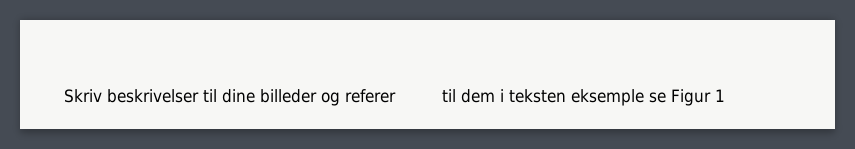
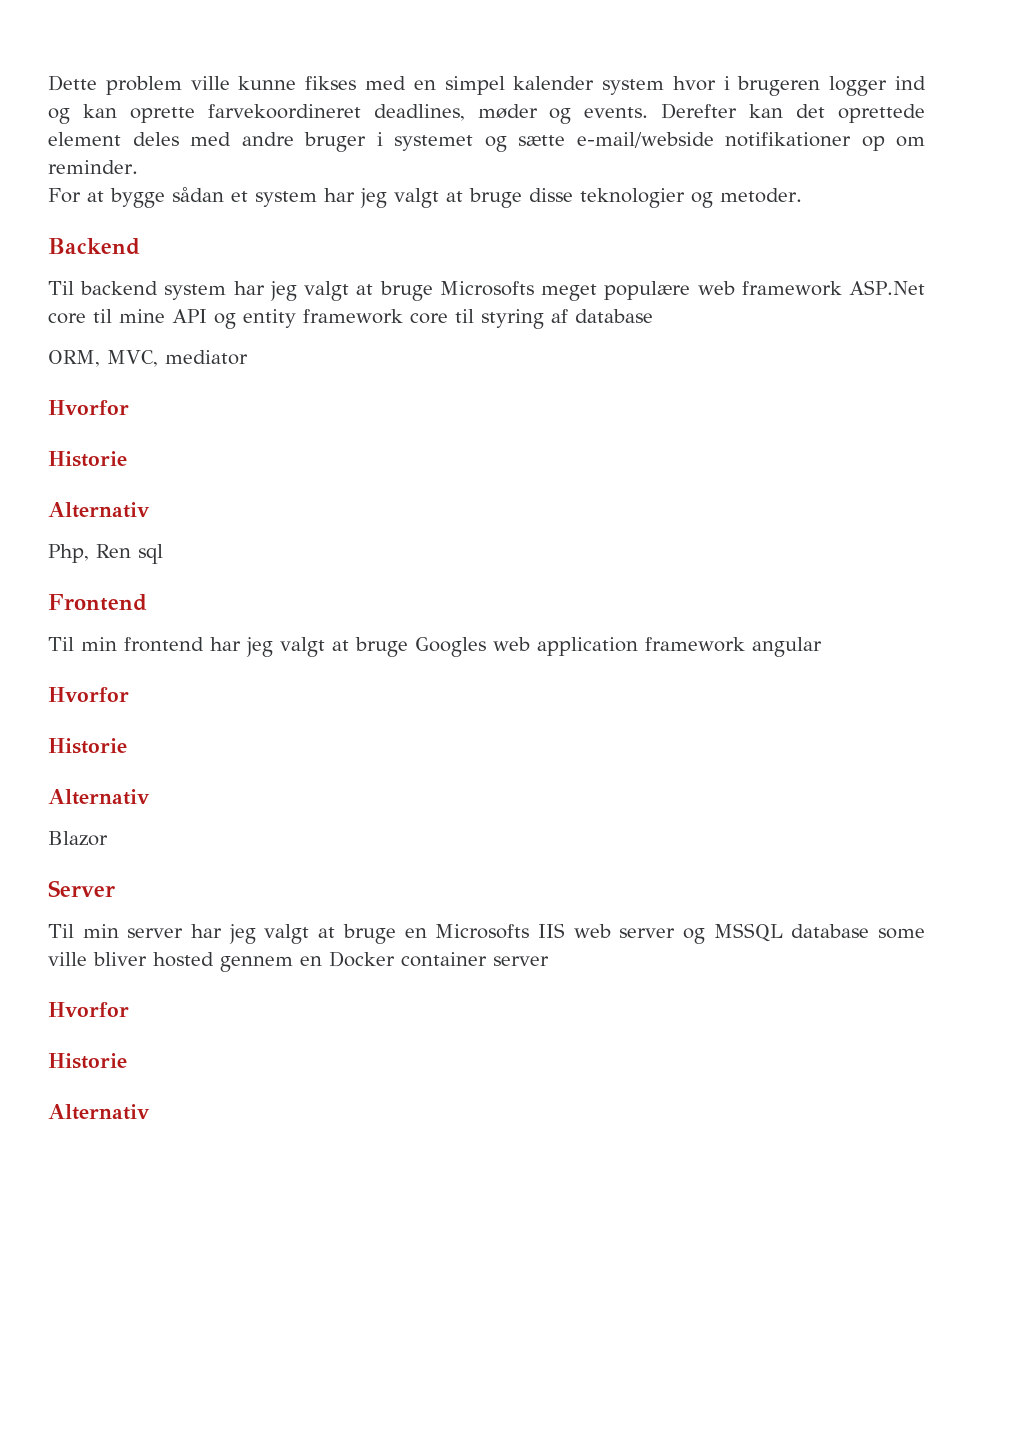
- Skriv beskrivelser til dine billeder og referer til dem i teksten eksemple se Figur 1
+ Dette problem ville kunne fikses med en simpel kalender system hvor i brugeren logger ind og kan oprette farvekoordineret deadlines, møder og events. Derefter kan det oprettede element deles med andre bruger i systemet og sætte e-mail/webside notifikationer op om reminder.
+ For at bygge sådan et system har jeg valgt at bruge disse teknologier og metoder.
+ Backend
+ Til backend system har jeg valgt at bruge Microsofts meget populære web framework ASP.Net core til mine API og entity framework core til styring af database
+ ORM, MVC, mediator
+ Hvorfor
+ Historie
+ Alternativ
+ Php, Ren sql
+ Frontend
+ Til min frontend har jeg valgt at bruge Googles web application framework angular
+ Hvorfor
+ Historie
+ Alternativ
+ Blazor
+ Server
+ Til min server har jeg valgt at bruge en Microsofts IIS web server og MSSQL database some ville bliver hosted gennem en Docker container server
+ Hvorfor
+ Historie
+ Alternativ

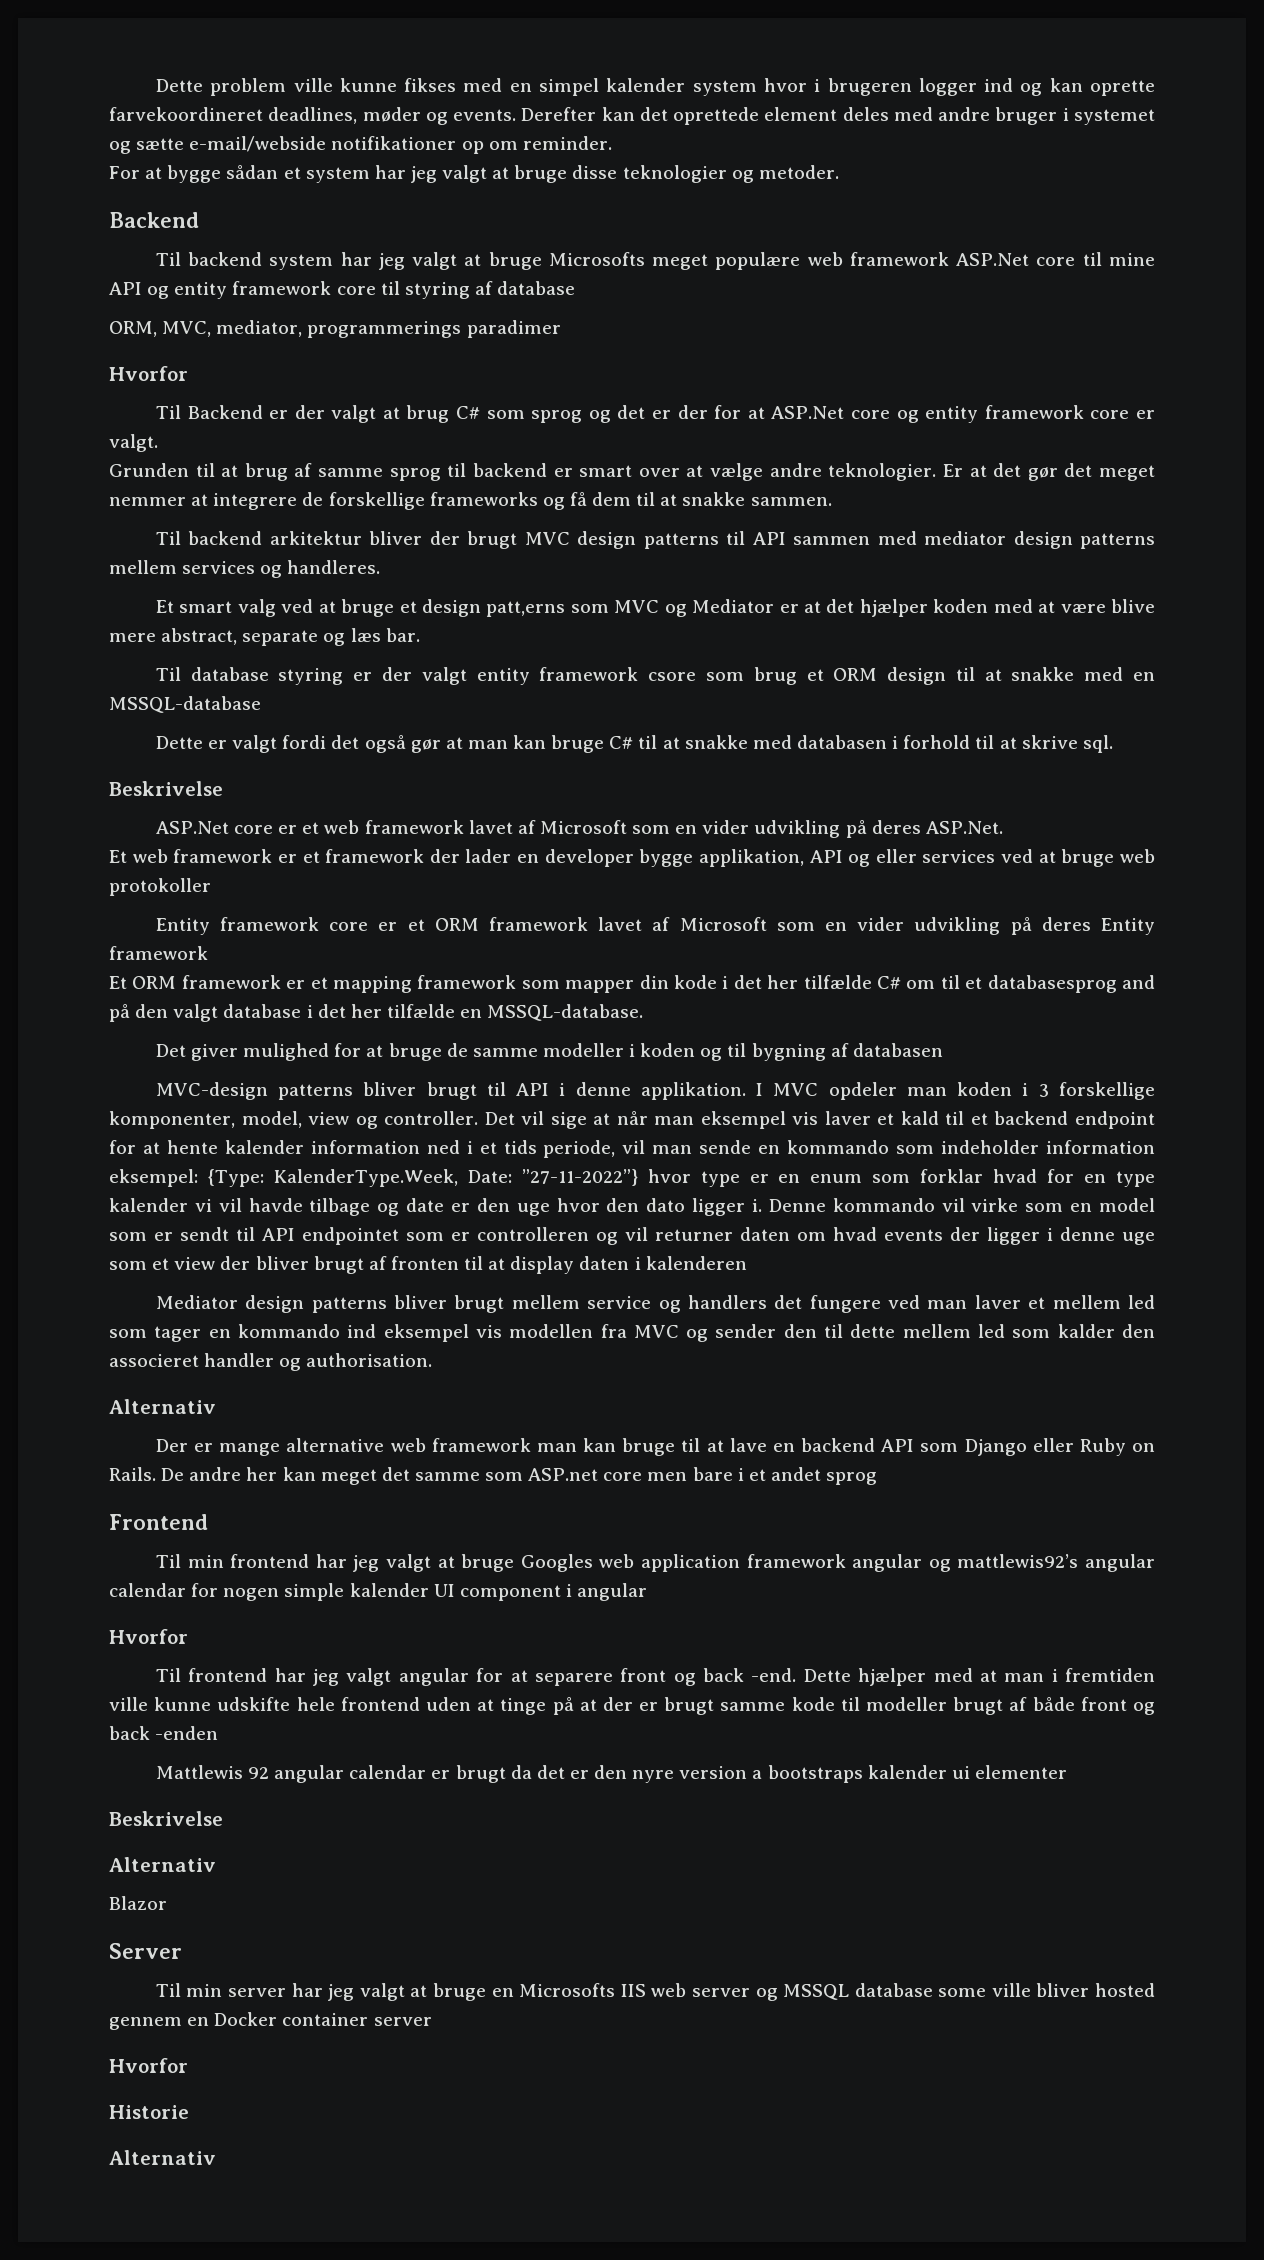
- ORM, MVC, mediator
+ ORM, MVC, mediator, programmerings paradimer
  Hvorfor
- Historie
+ Til Backend er der valgt at brug C# som sprog og det er der for at ASP.Net core og entity framework core er valgt.
+ Grunden til at brug af samme sprog til backend er smart over at vælge andre teknologier. Er at det gør det meget nemmer at integrere de forskellige frameworks og få dem til at snakke sammen.
+ Til backend arkitektur bliver der brugt MVC design patterns til API sammen med mediator design patterns mellem services og handleres.
+ Et smart valg ved at bruge et design patt,erns som MVC og Mediator er at det hjælper koden med at være blive mere abstract, separate og læs bar.
+ Til database styring er der valgt entity framework csore som brug et ORM design til at snakke med en MSSQL-database
+ Dette er valgt fordi det også gør at man kan bruge C# til at snakke med databasen i forhold til at skrive sql.
+ Beskrivelse
+ ASP.Net core er et web framework lavet af Microsoft som en vider udvikling på deres ASP.Net.
+ Et web framework er et framework der lader en developer bygge applikation, API og eller services ved at bruge web protokoller
+ Entity framework core er et ORM framework lavet af Microsoft som en vider udvikling på deres Entity framework
+ Et ORM framework er et mapping framework som mapper din kode i det her tilfælde C# om til et databasesprog and på den valgt database i det her tilfælde en MSSQL-database.
+ Det giver mulighed for at bruge de samme modeller i koden og til bygning af databasen
+ MVC-design patterns bliver brugt til API i denne applikation. I MVC opdeler man koden i 3 forskellige komponenter, model, view og controller. Det vil sige at når man eksempel vis laver et kald til et backend endpoint for at hente kalender information ned i et tids periode, vil man sende en kommando som indeholder information eksempel: {Type: KalenderType.Week, Date: ”27-11-2022”} hvor type er en enum som forklar hvad for en type kalender vi vil havde tilbage og date er den uge hvor den dato ligger i. Denne kommando vil virke som en model som er sendt til API endpointet som er controlleren og vil returner daten om hvad events der ligger i denne uge som et view der bliver brugt af fronten til at display daten i kalenderen
+ Mediator design patterns bliver brugt mellem service og handlers det fungere ved man laver et mellem led som tager en kommando ind eksempel vis modellen fra MVC og sender den til dette mellem led som kalder den associeret handler og authorisation.
  Alternativ
- Php, Ren sql
+ Der er mange alternative web framework man kan bruge til at lave en backend API som Django eller Ruby on Rails. De andre her kan meget det samme som ASP.net core men bare i et andet sprog
- Til min frontend har jeg valgt at bruge Googles web application framework angular
+ Til min frontend har jeg valgt at bruge Googles web application framework angular og mattlewis92’s angular calendar for nogen simple kalender UI component i angular
  Hvorfor
- Historie
+ Til frontend har jeg valgt angular for at separere front og back -end. Dette hjælper med at man i fremtiden ville kunne udskifte hele frontend uden at tinge på at der er brugt samme kode til modeller brugt af både front og back -enden
+ Mattlewis 92 angular calendar er brugt da det er den nyre version a bootstraps kalender ui elementer
+ Beskrivelse

